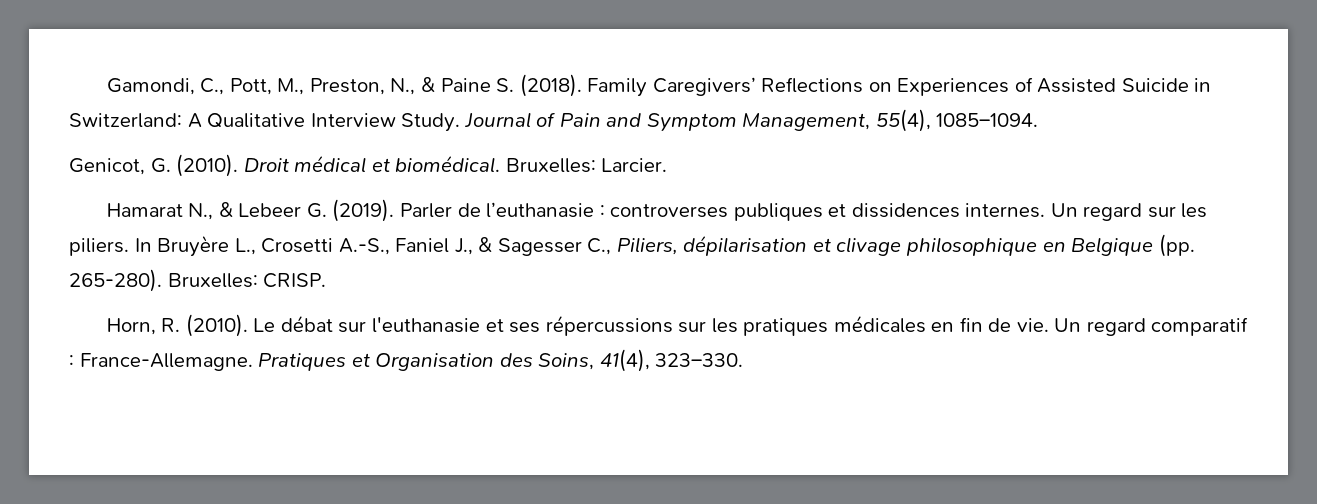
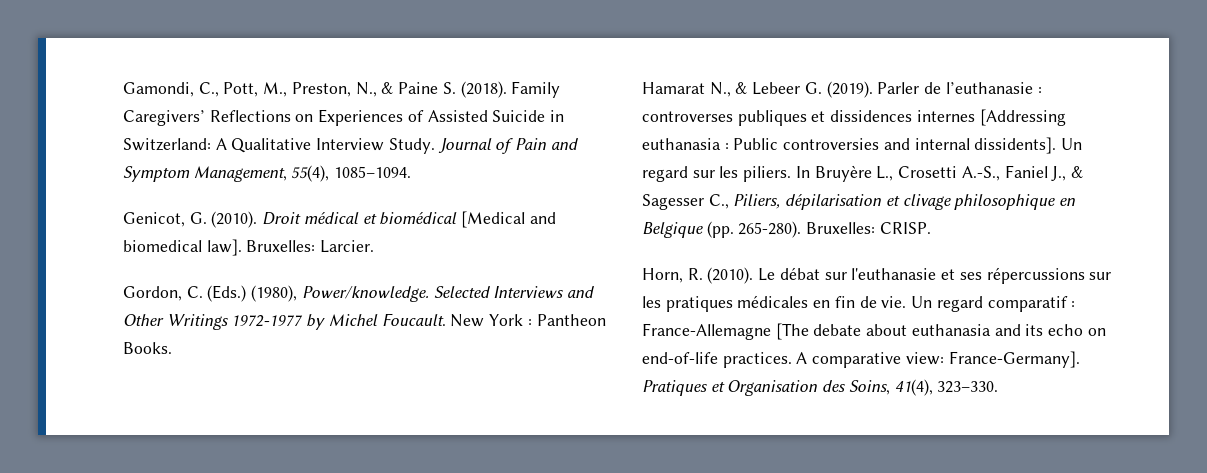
- Droit médical et biomédical. Bruxelles: Larcier.
+ Droit médical et biomédical [Medical and biomedical law]. Bruxelles: Larcier.
+ Gordon, C. (Eds.) (1980), Power/knowledge. Selected Interviews and Other Writings 1972-1977 by Michel Foucault. New York : Pantheon Books.
- Parler de l’euthanasie : controverses publiques et dissidences internes.
+ Parler de l’euthanasie : controverses publiques et dissidences internes [Addressing euthanasia : Public controversies and internal dissidents].
- Un regard comparatif : France-Allemagne.
+ Un regard comparatif : France-Allemagne [The debate about euthanasia and its echo on end-of-life practices. A comparative view: France-Germany].

